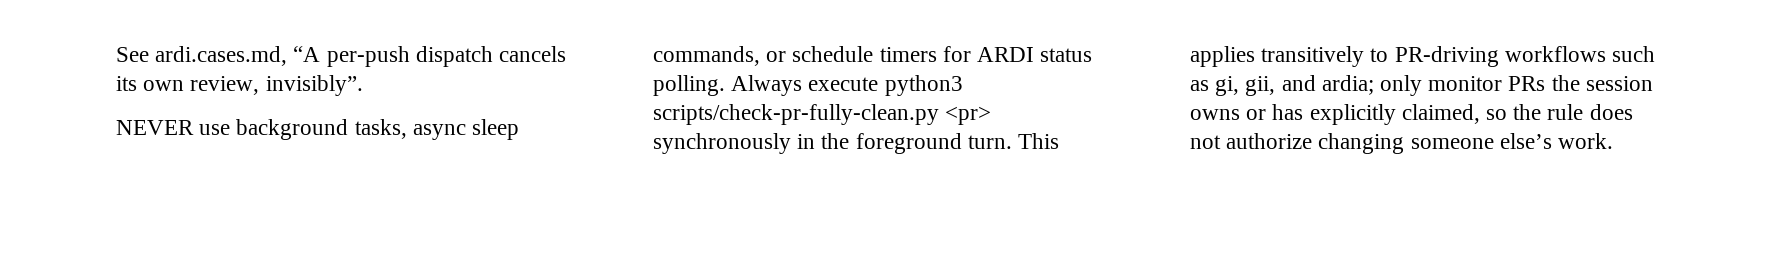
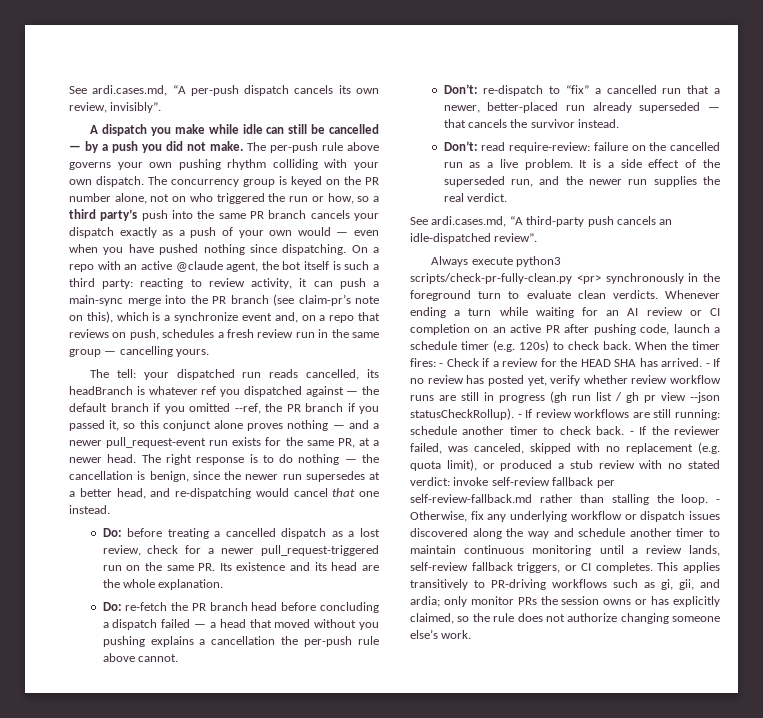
- NEVER use background tasks, async sleep commands, or schedule timers for ARDI status polling. Always execute python3 scripts/check-pr-fully-clean.py <pr> synchronously in the foreground turn.
+ A dispatch you make while idle can still be cancelled — by a push you did not make. The per-push rule above governs your own pushing rhythm colliding with your own dispatch. The concurrency group is keyed on the PR number alone, not on who triggered the run or how, so a third party’s push into the same PR branch cancels your dispatch exactly as a push of your own would — even when you have pushed nothing since dispatching. On a repo with an active @claude agent, the bot itself is such a third party: reacting to review activity, it can push a main-sync merge into the PR branch (see claim-pr’s note on this), which is a synchronize event and, on a repo that reviews on push, schedules a fresh review run in the same group — cancelling yours.
+ The tell: your dispatched run reads cancelled, its headBranch is whatever ref you dispatched against — the default branch if you omitted --ref, the PR branch if you passed it, so this conjunct alone proves nothing — and a newer pull_request-event run exists for the same PR, at a newer head. The right response is to do nothing — the cancellation is benign, since the newer run supersedes at a better head, and re-dispatching would cancel that one instead.
+ Do: before treating a cancelled dispatch as a lost review, check for a newer pull_request-triggered run on the same PR. Its existence and its head are the whole explanation.
+ Do: re-fetch the PR branch head before concluding a dispatch failed — a head that moved without you pushing explains a cancellation the per-push rule above cannot.
+ Don’t: re-dispatch to “fix” a cancelled run that a newer, better-placed run already superseded — that cancels the survivor instead.
+ Don’t: read require-review: failure on the cancelled run as a live problem. It is a side effect of the superseded run, and the newer run supplies the real verdict.
+ See ardi.cases.md, “A third-party push cancels an idle-dispatched review”.
+ Always execute python3 scripts/check-pr-fully-clean.py <pr> synchronously in the foreground turn to evaluate clean verdicts. Whenever ending a turn while waiting for an AI review or CI completion on an active PR after pushing code, launch a schedule timer (e.g. 120s) to check back. When the timer fires: - Check if a review for the HEAD SHA has arrived. - If no review has posted yet, verify whether review workflow runs are still in progress (gh run list / gh pr view --json statusCheckRollup). - If review workflows are still running: schedule another timer to check back. - If the reviewer failed, was canceled, skipped with no replacement (e.g. quota limit), or produced a stub review with no stated verdict: invoke self-review fallback per self-review-fallback.md rather than stalling the loop. - Otherwise, fix any underlying workflow or dispatch issues discovered along the way and schedule another timer to maintain continuous monitoring until a review lands, self-review fallback triggers, or CI completes.

